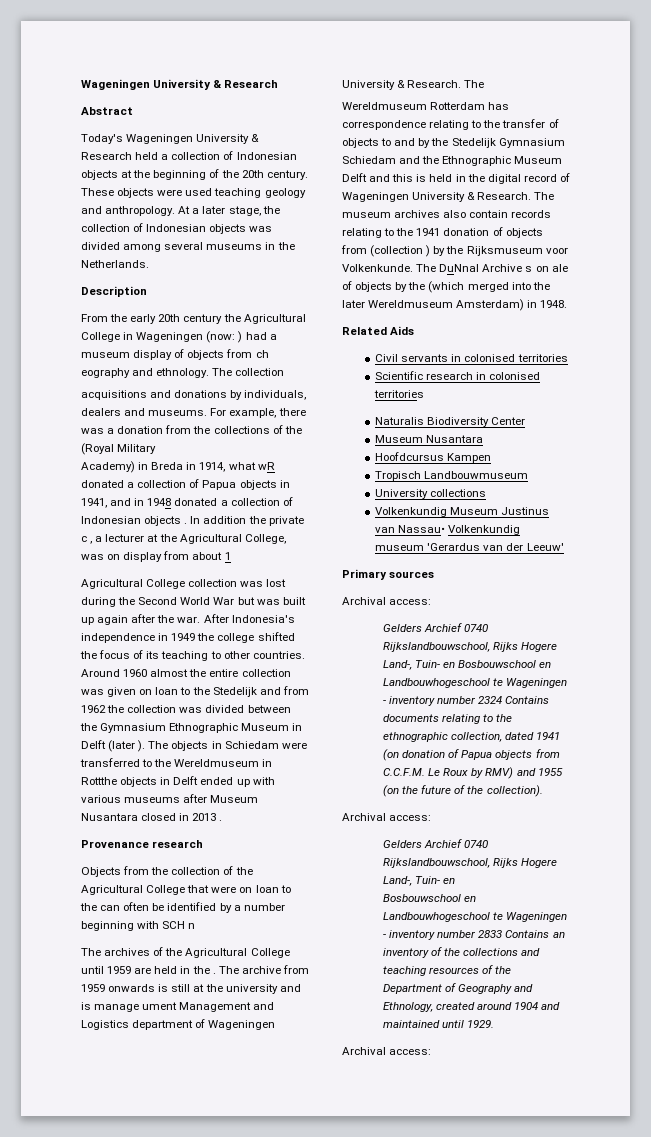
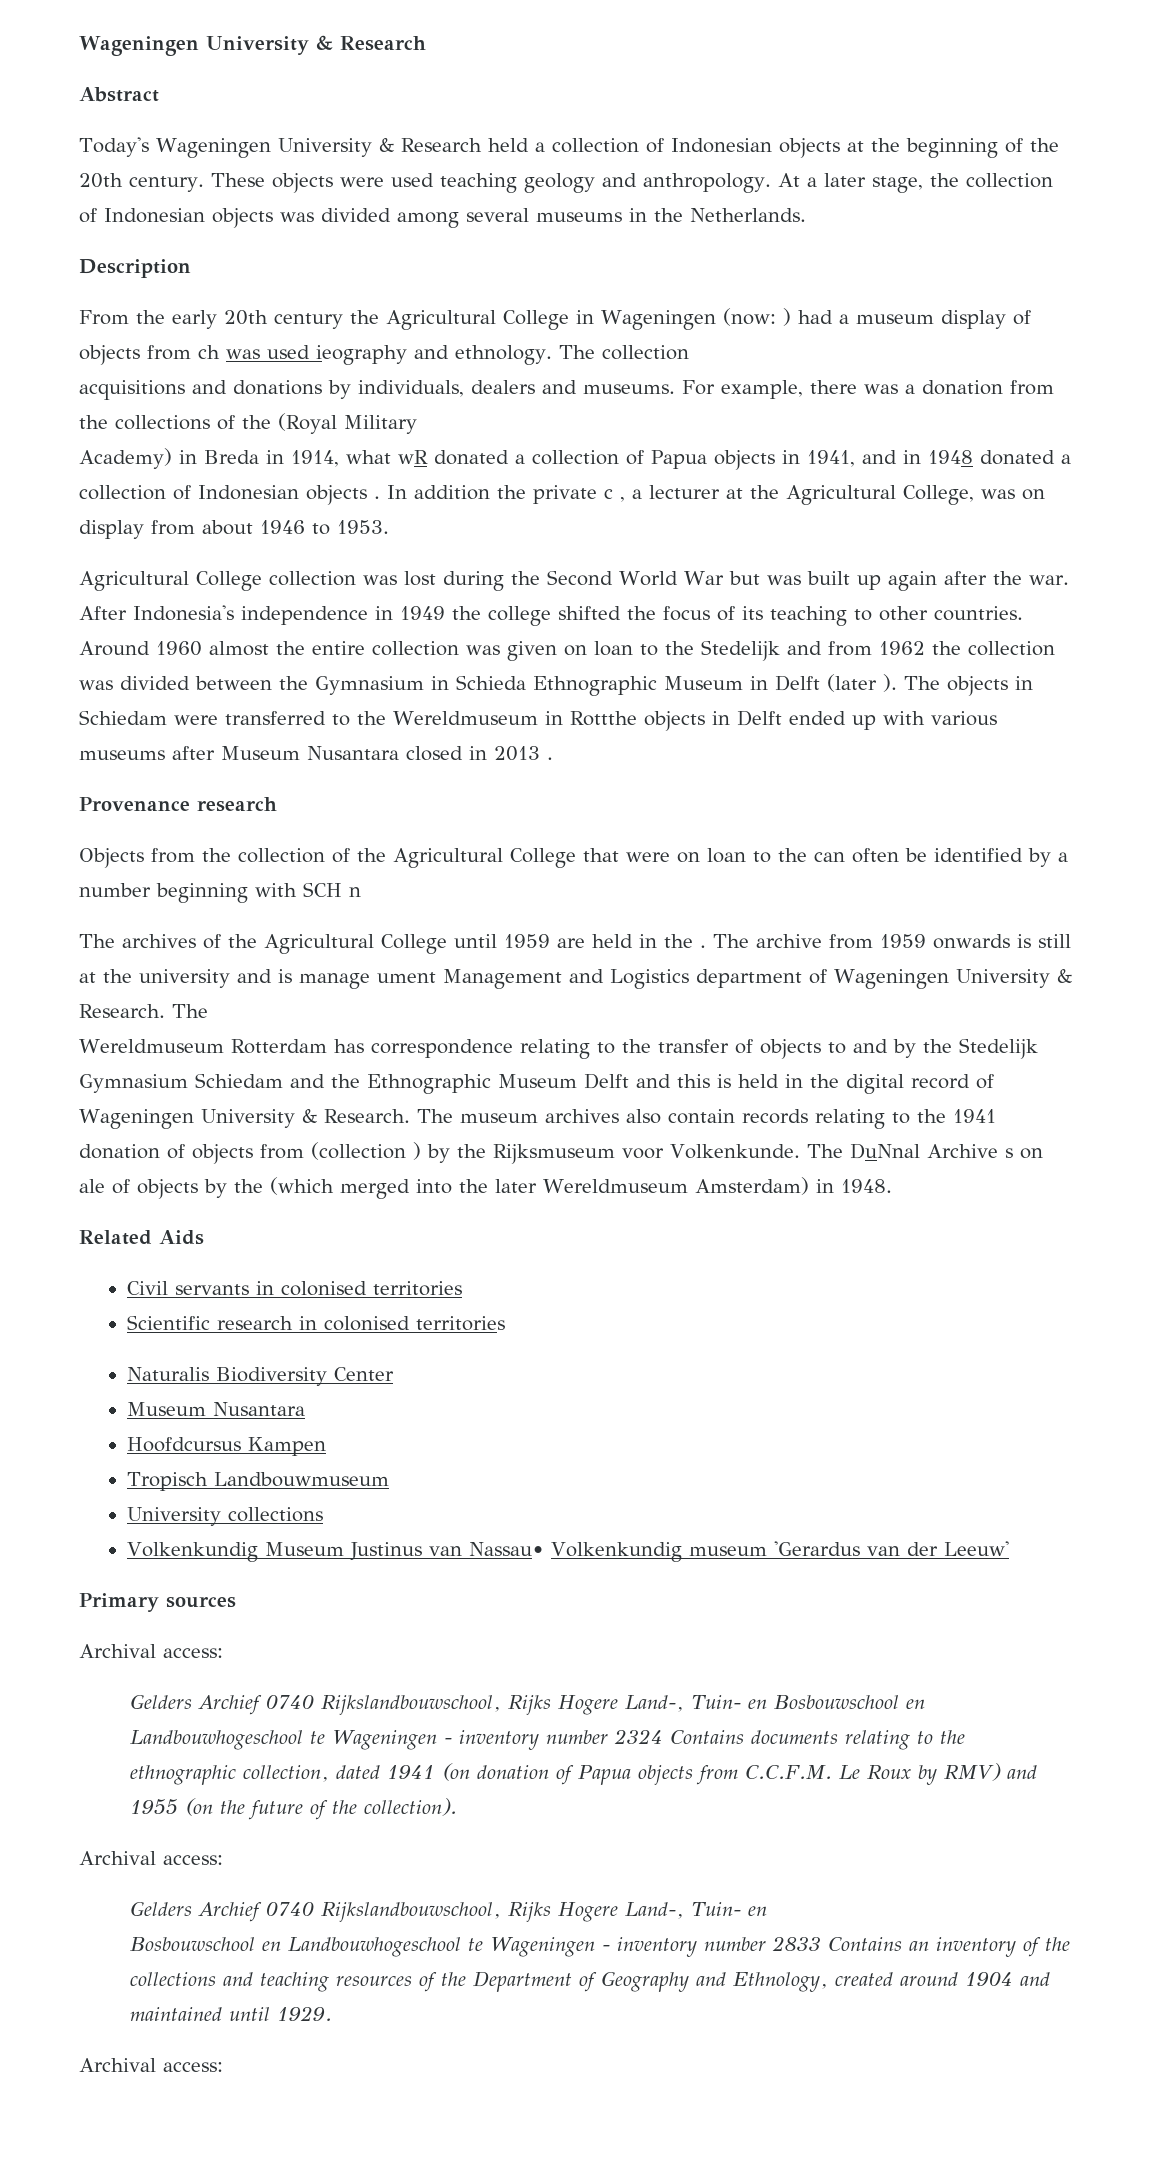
- From the early 20th century the Agricultural College in Wageningen (now: ) had a museum display of objects from ch eography and ethnology.
+ From the early 20th century the Agricultural College in Wageningen (now: ) had a museum display of objects from ch was used ieography and ethnology.
- In addition the private c , a lecturer at the Agricultural College, was on display from about 1
+ In addition the private c , a lecturer at the Agricultural College, was on display from about 1946 to 1953.
- Around 1960 almost the entire collection was given on loan to the Stedelijk and from 1962 the collection was divided between the Gymnasium Ethnographic Museum in Delft (later ).
+ Around 1960 almost the entire collection was given on loan to the Stedelijk and from 1962 the collection was divided between the Gymnasium in Schieda Ethnographic Museum in Delft (later ).

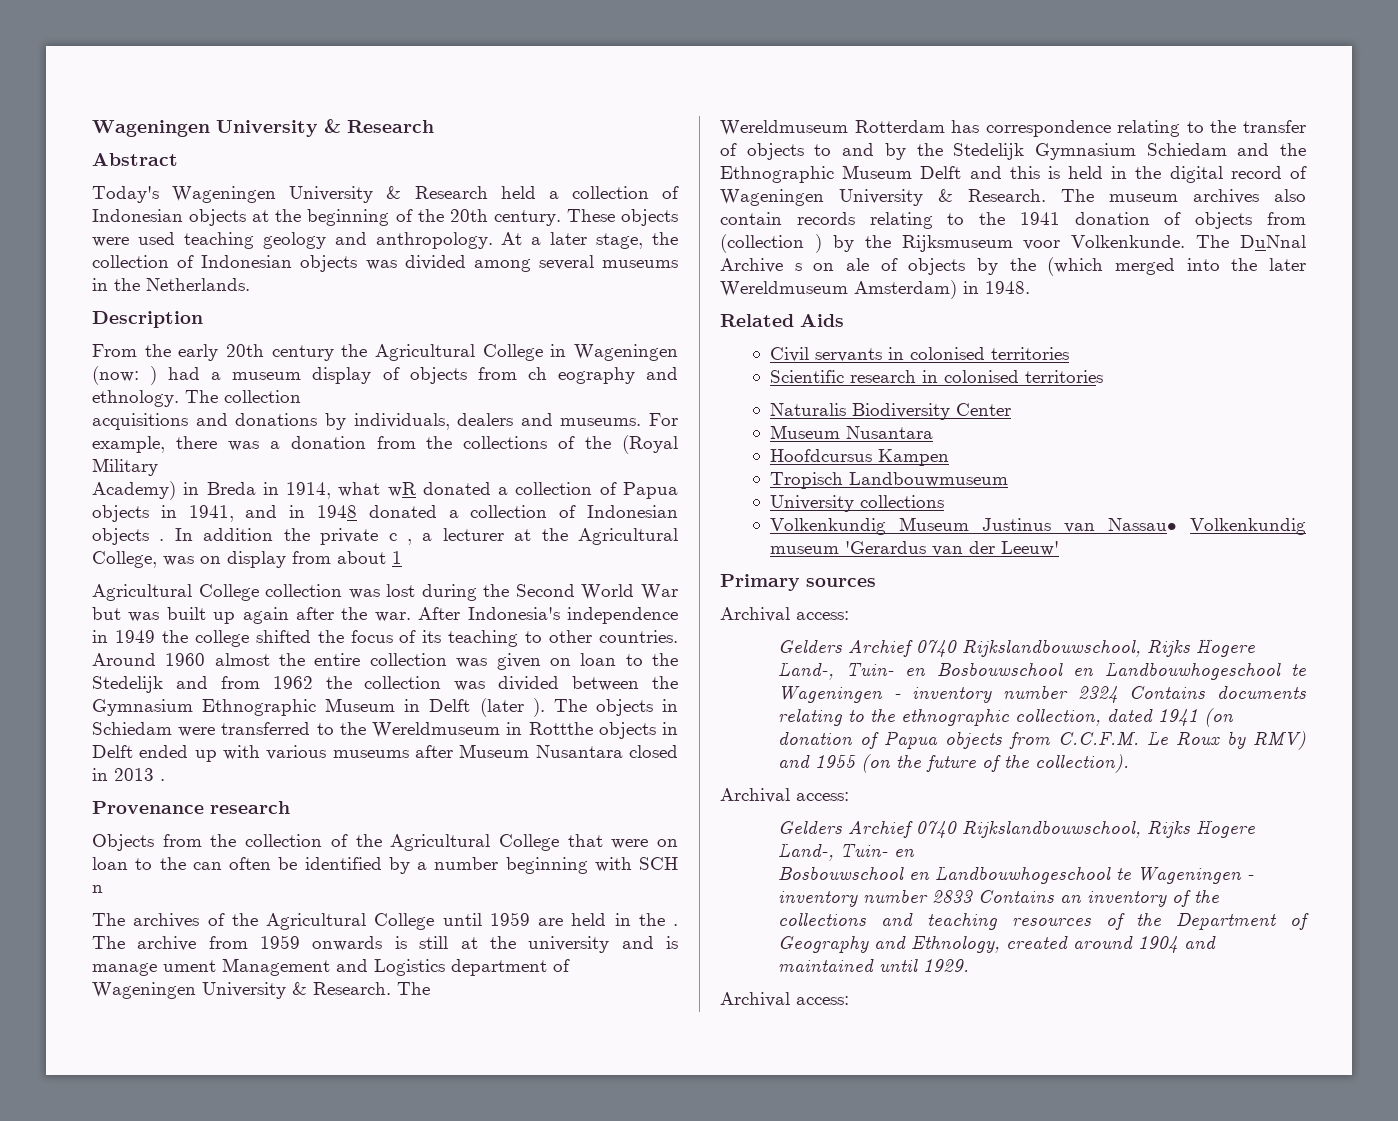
- From the early 20th century the Agricultural College in Wageningen (now: ) had a museum display of objects from ch was used ieography and ethnology.
+ From the early 20th century the Agricultural College in Wageningen (now: ) had a museum display of objects from ch eography and ethnology.
- In addition the private c , a lecturer at the Agricultural College, was on display from about 1946 to 1953.
+ In addition the private c , a lecturer at the Agricultural College, was on display from about 1
- Around 1960 almost the entire collection was given on loan to the Stedelijk and from 1962 the collection was divided between the Gymnasium in Schieda Ethnographic Museum in Delft (later ).
+ Around 1960 almost the entire collection was given on loan to the Stedelijk and from 1962 the collection was divided between the Gymnasium Ethnographic Museum in Delft (later ).

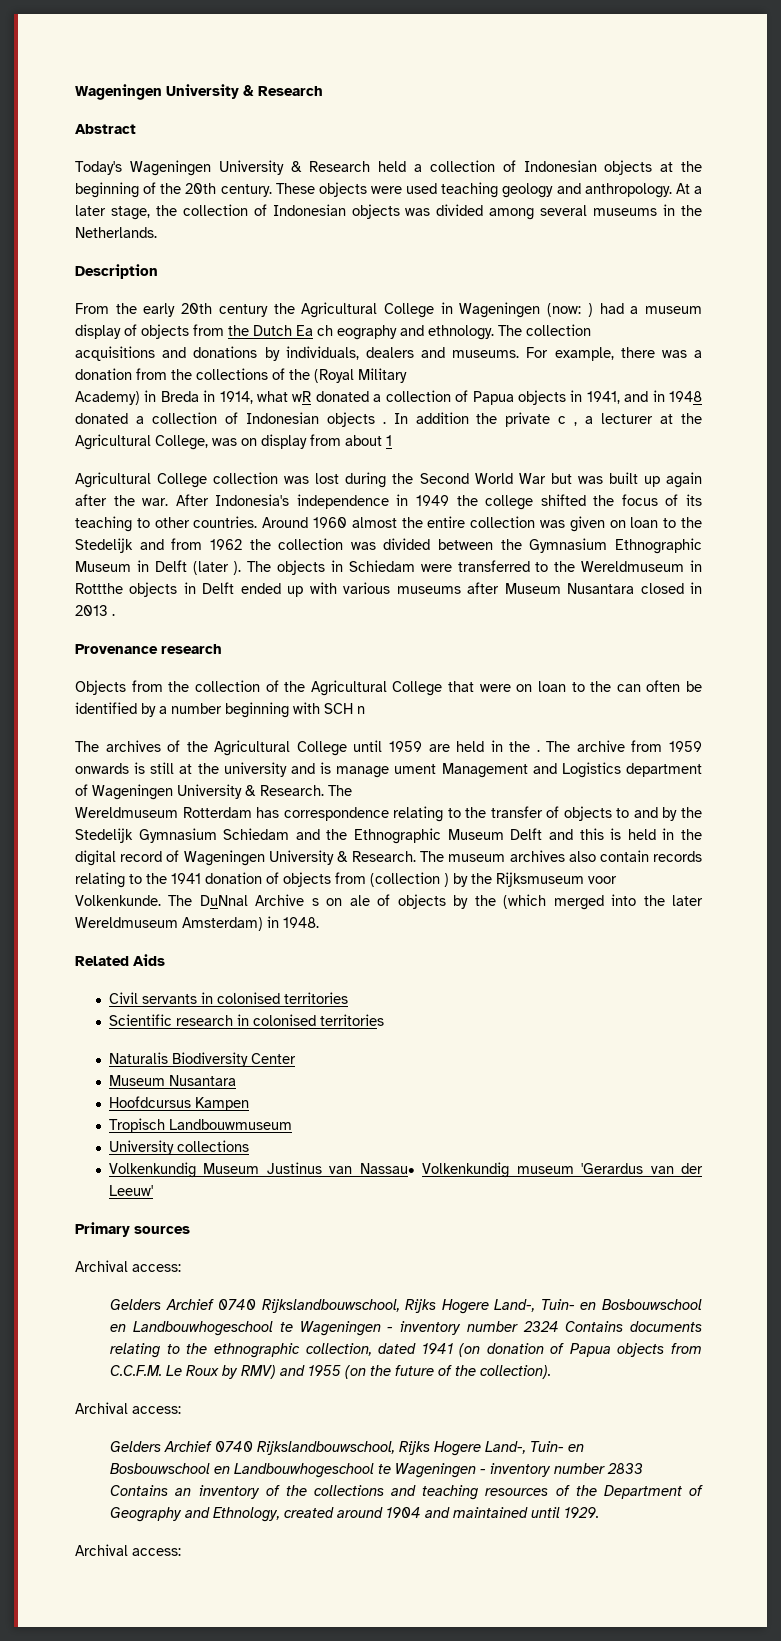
- From the early 20th century the Agricultural College in Wageningen (now: ) had a museum display of objects from ch eography and ethnology.
+ From the early 20th century the Agricultural College in Wageningen (now: ) had a museum display of objects from the Dutch Ea ch eography and ethnology.

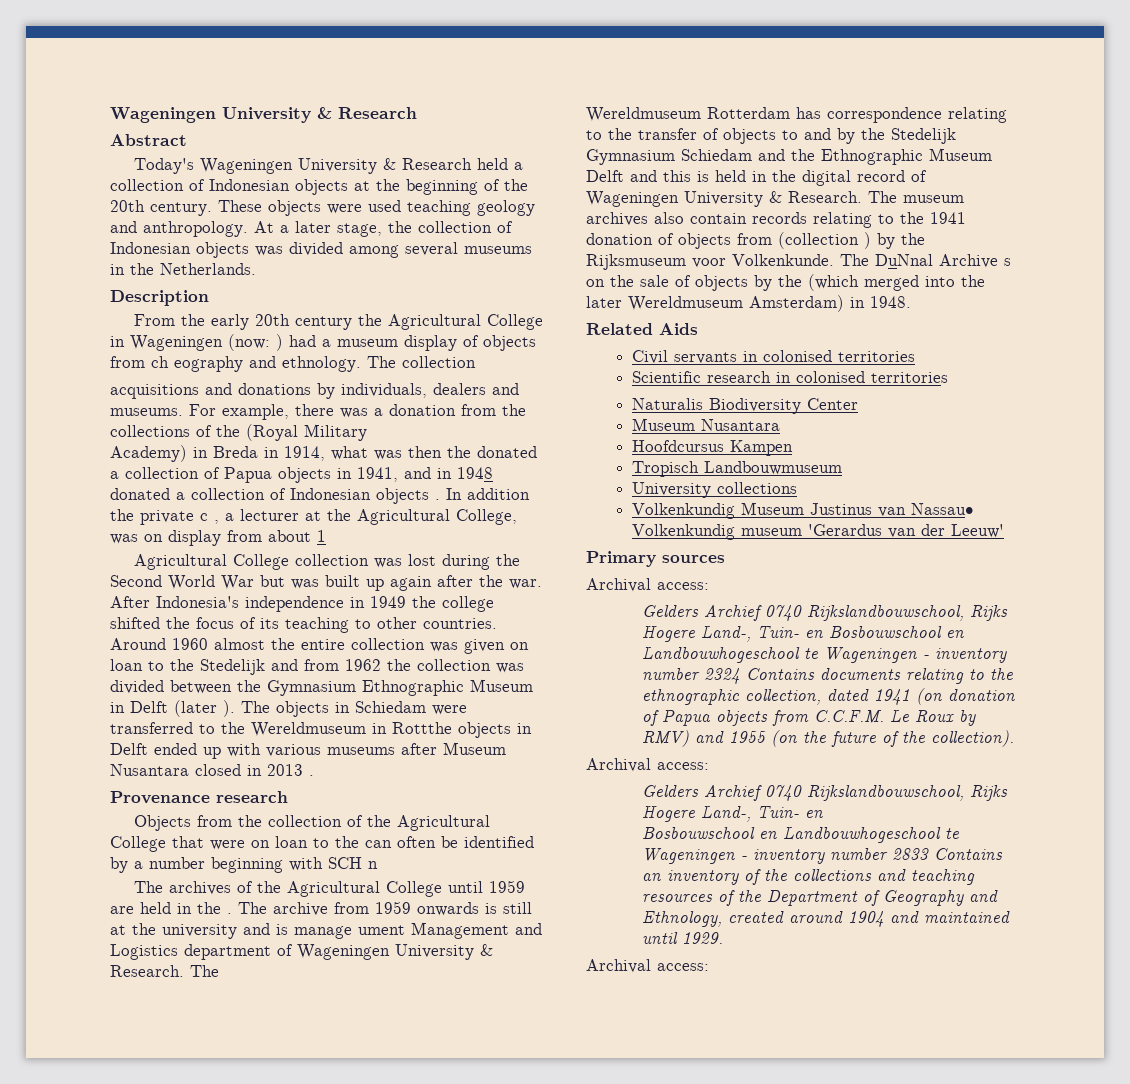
- From the early 20th century the Agricultural College in Wageningen (now: ) had a museum display of objects from the Dutch Ea ch eography and ethnology.
+ From the early 20th century the Agricultural College in Wageningen (now: ) had a museum display of objects from ch eography and ethnology.
- Academy) in Breda in 1914, what wR donated a collection of Papua objects in 1941, and in 1948 donated a collection of Indonesian objects .
+ Academy) in Breda in 1914, what was then the donated a collection of Papua objects in 1941, and in 1948 donated a collection of Indonesian objects .
- The DuNnal Archive s on ale of objects by the (which merged into the later Wereldmuseum Amsterdam) in 1948.
+ The DuNnal Archive s on the sale of objects by the (which merged into the later Wereldmuseum Amsterdam) in 1948.

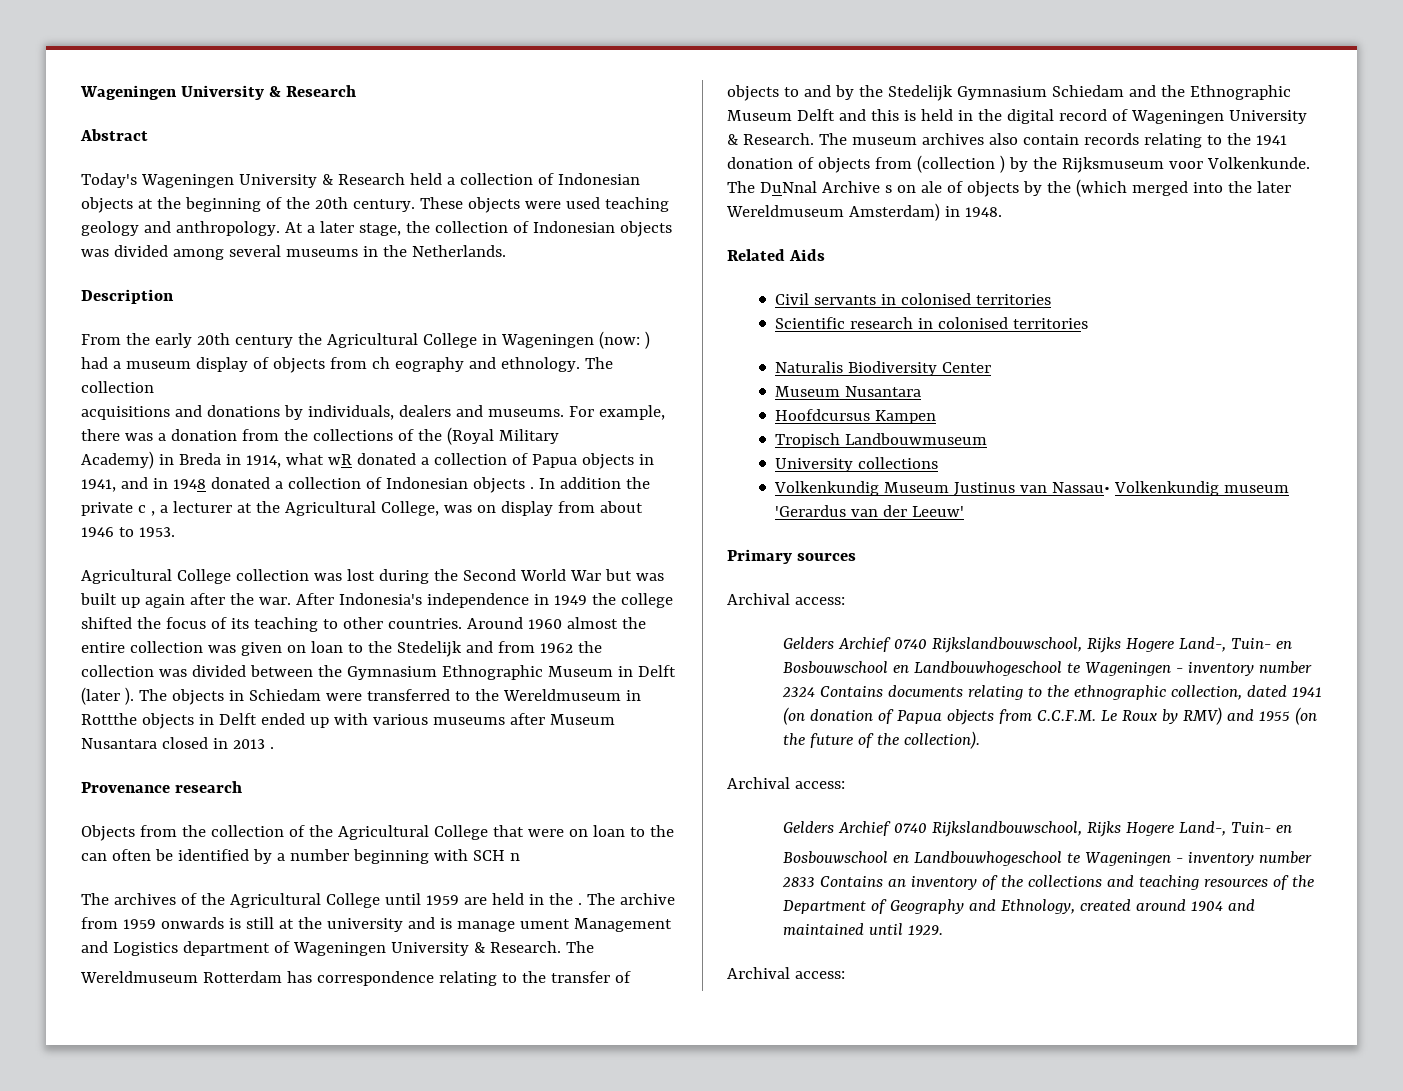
- Academy) in Breda in 1914, what was then the donated a collection of Papua objects in 1941, and in 1948 donated a collection of Indonesian objects .
+ Academy) in Breda in 1914, what wR donated a collection of Papua objects in 1941, and in 1948 donated a collection of Indonesian objects .
- In addition the private c , a lecturer at the Agricultural College, was on display from about 1
+ In addition the private c , a lecturer at the Agricultural College, was on display from about 1946 to 1953.
- The DuNnal Archive s on the sale of objects by the (which merged into the later Wereldmuseum Amsterdam) in 1948.
+ The DuNnal Archive s on ale of objects by the (which merged into the later Wereldmuseum Amsterdam) in 1948.

